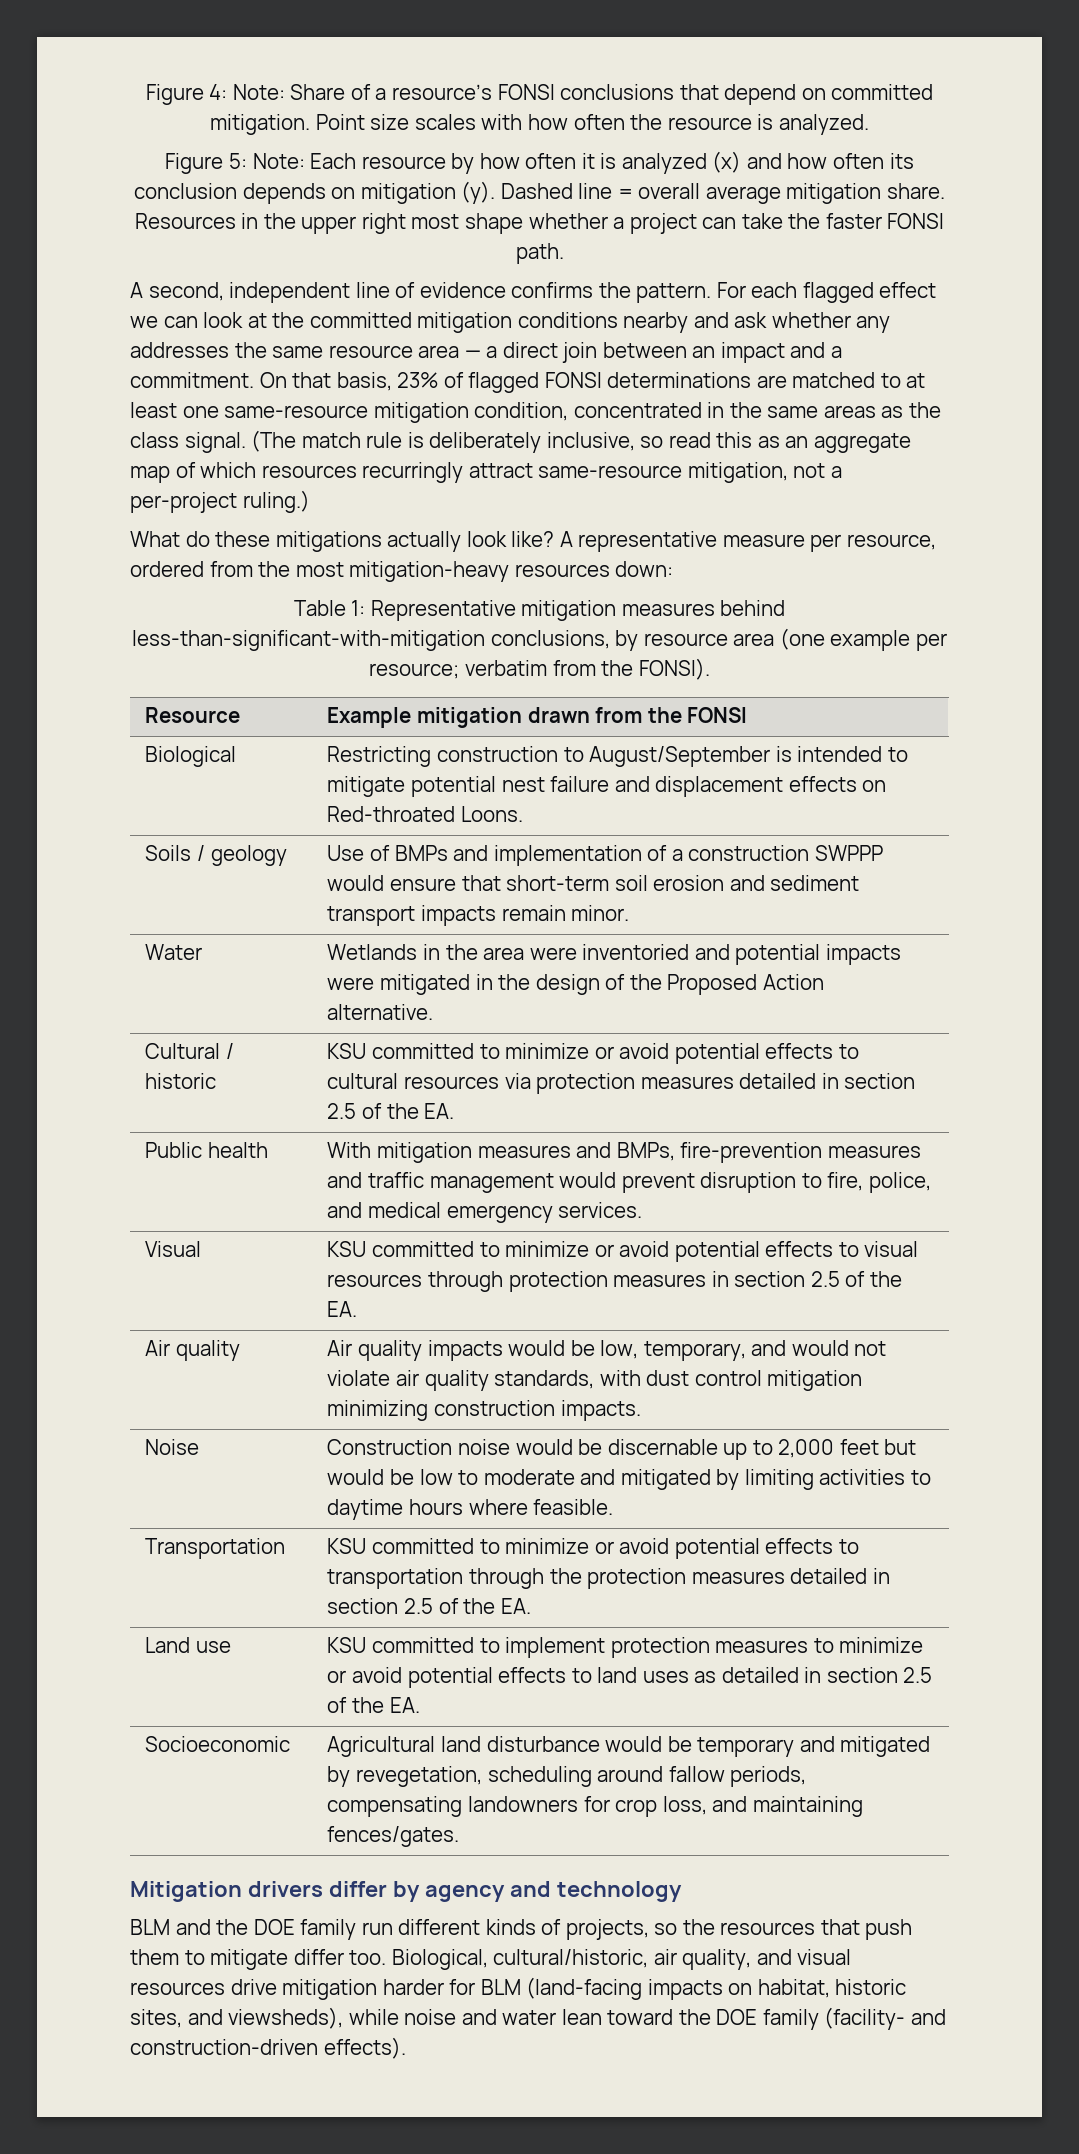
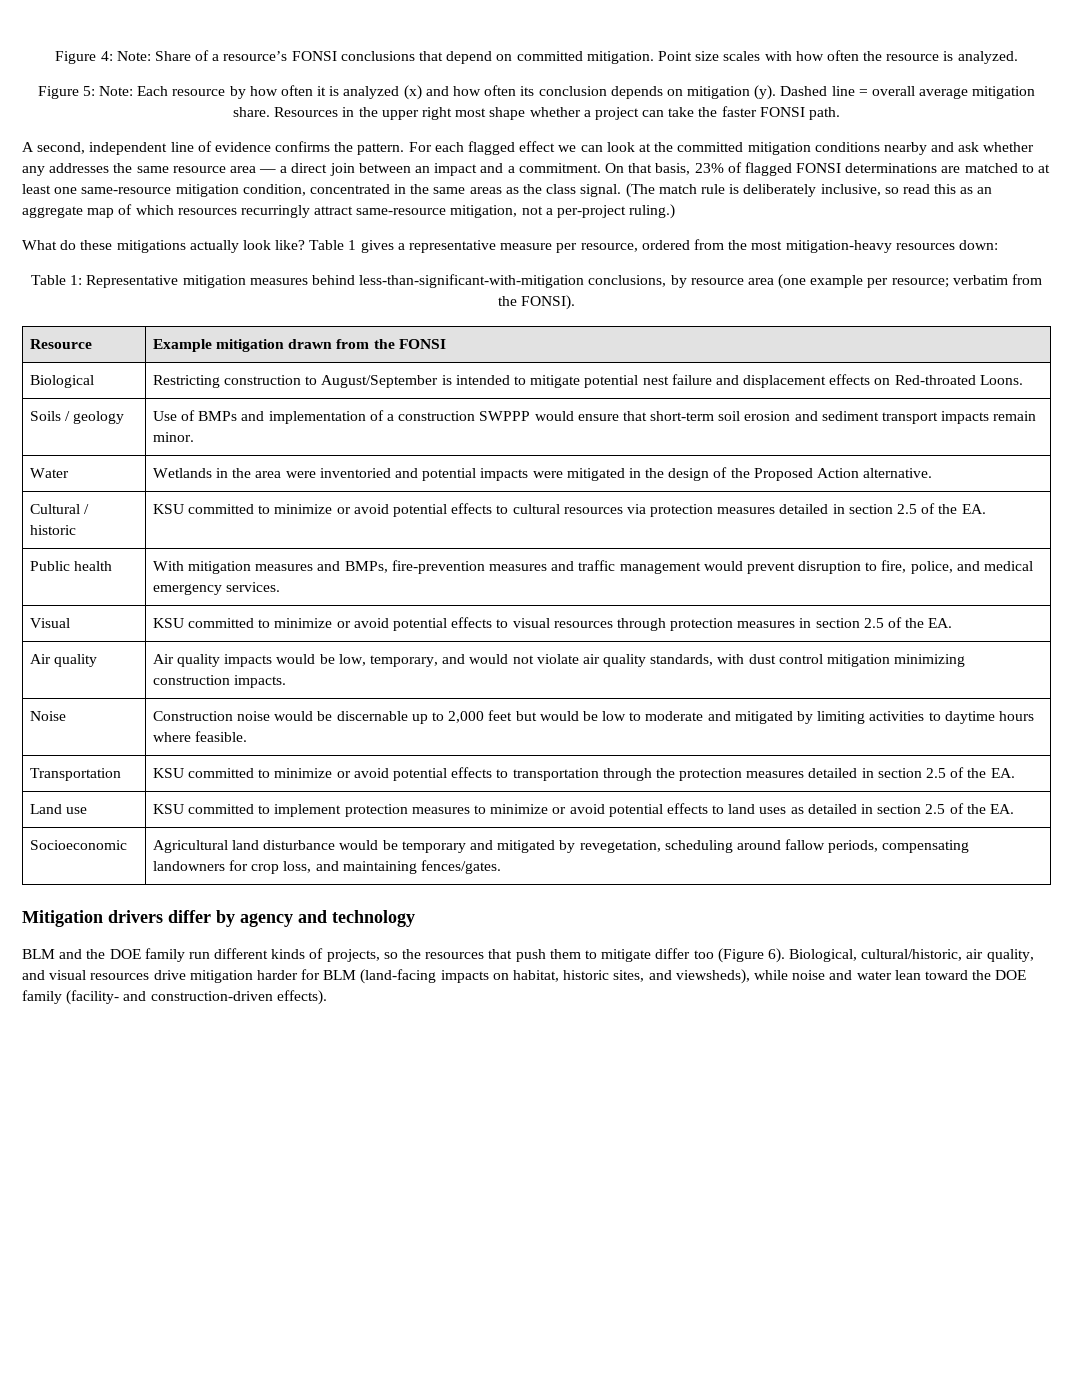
- A representative measure per resource, ordered from the most mitigation-heavy resources down:
+ Table 1 gives a representative measure per resource, ordered from the most mitigation-heavy resources down:
- BLM and the DOE family run different kinds of projects, so the resources that push them to mitigate differ too.
+ BLM and the DOE family run different kinds of projects, so the resources that push them to mitigate differ too (Figure 6).

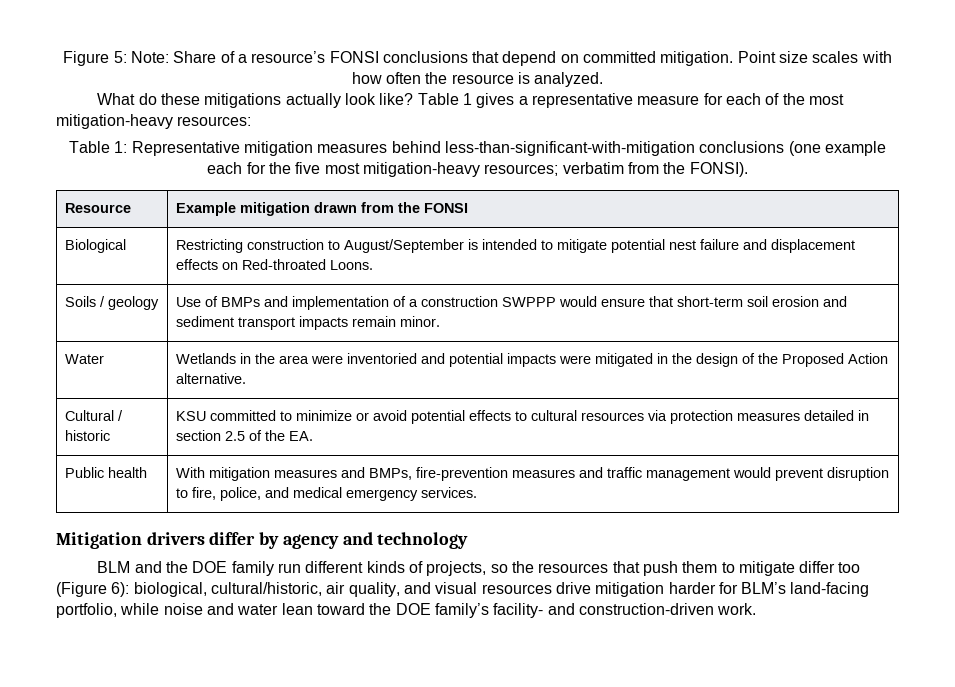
- Figure 4: Note: Share of a resource’s FONSI conclusions that depend on committed mitigation.
+ Figure 5: Note: Share of a resource’s FONSI conclusions that depend on committed mitigation.
- Figure 5: Note: Each resource by how often it is analyzed (x) and how often its conclusion depends on mitigation (y). Dashed line = overall average mitigation share. Resources in the upper right most shape whether a project can take the faster FONSI path.
- A second, independent line of evidence confirms the pattern. For each flagged effect we can look at the committed mitigation conditions nearby and ask whether any addresses the same resource area — a direct join between an impact and a commitment. On that basis, 23% of flagged FONSI determinations are matched to at least one same-resource mitigation condition, concentrated in the same areas as the class signal. (The match rule is deliberately inclusive, so read this as an aggregate map of which resources recurringly attract same-resource mitigation, not a per-project ruling.)
- Table 1 gives a representative measure per resource, ordered from the most mitigation-heavy resources down:
+ Table 1 gives a representative measure for each of the most mitigation-heavy resources:
- Table 1: Representative mitigation measures behind less-than-significant-with-mitigation conclusions, by resource area (one example per resource; verbatim from the FONSI).
+ Table 1: Representative mitigation measures behind less-than-significant-with-mitigation conclusions (one example each for the five most mitigation-heavy resources; verbatim from the FONSI).
- Visual | KSU committed to minimize or avoid potential effects to visual resources through protection measures in section 2.5 of the EA.
- Air quality | Air quality impacts would be low, temporary, and would not violate air quality standards, with dust control mitigation minimizing construction impacts.
- Noise | Construction noise would be discernable up to 2,000 feet but would be low to moderate and mitigated by limiting activities to daytime hours where feasible.
- Transportation | KSU committed to minimize or avoid potential effects to transportation through the protection measures detailed in section 2.5 of the EA.
- Land use | KSU committed to implement protection measures to minimize or avoid potential effects to land uses as detailed in section 2.5 of the EA.
- Socioeconomic | Agricultural land disturbance would be temporary and mitigated by revegetation, scheduling around fallow periods, compensating landowners for crop loss, and maintaining fences/gates.
- BLM and the DOE family run different kinds of projects, so the resources that push them to mitigate differ too (Figure 6). Biological, cultural/historic, air quality, and visual resources drive mitigation harder for BLM (land-facing impacts on habitat, historic sites, and viewsheds), while noise and water lean toward the DOE family (facility- and construction-driven effects).
+ BLM and the DOE family run different kinds of projects, so the resources that push them to mitigate differ too (Figure 6): biological, cultural/historic, air quality, and visual resources drive mitigation harder for BLM’s land-facing portfolio, while noise and water lean toward the DOE family’s facility- and construction-driven work.

